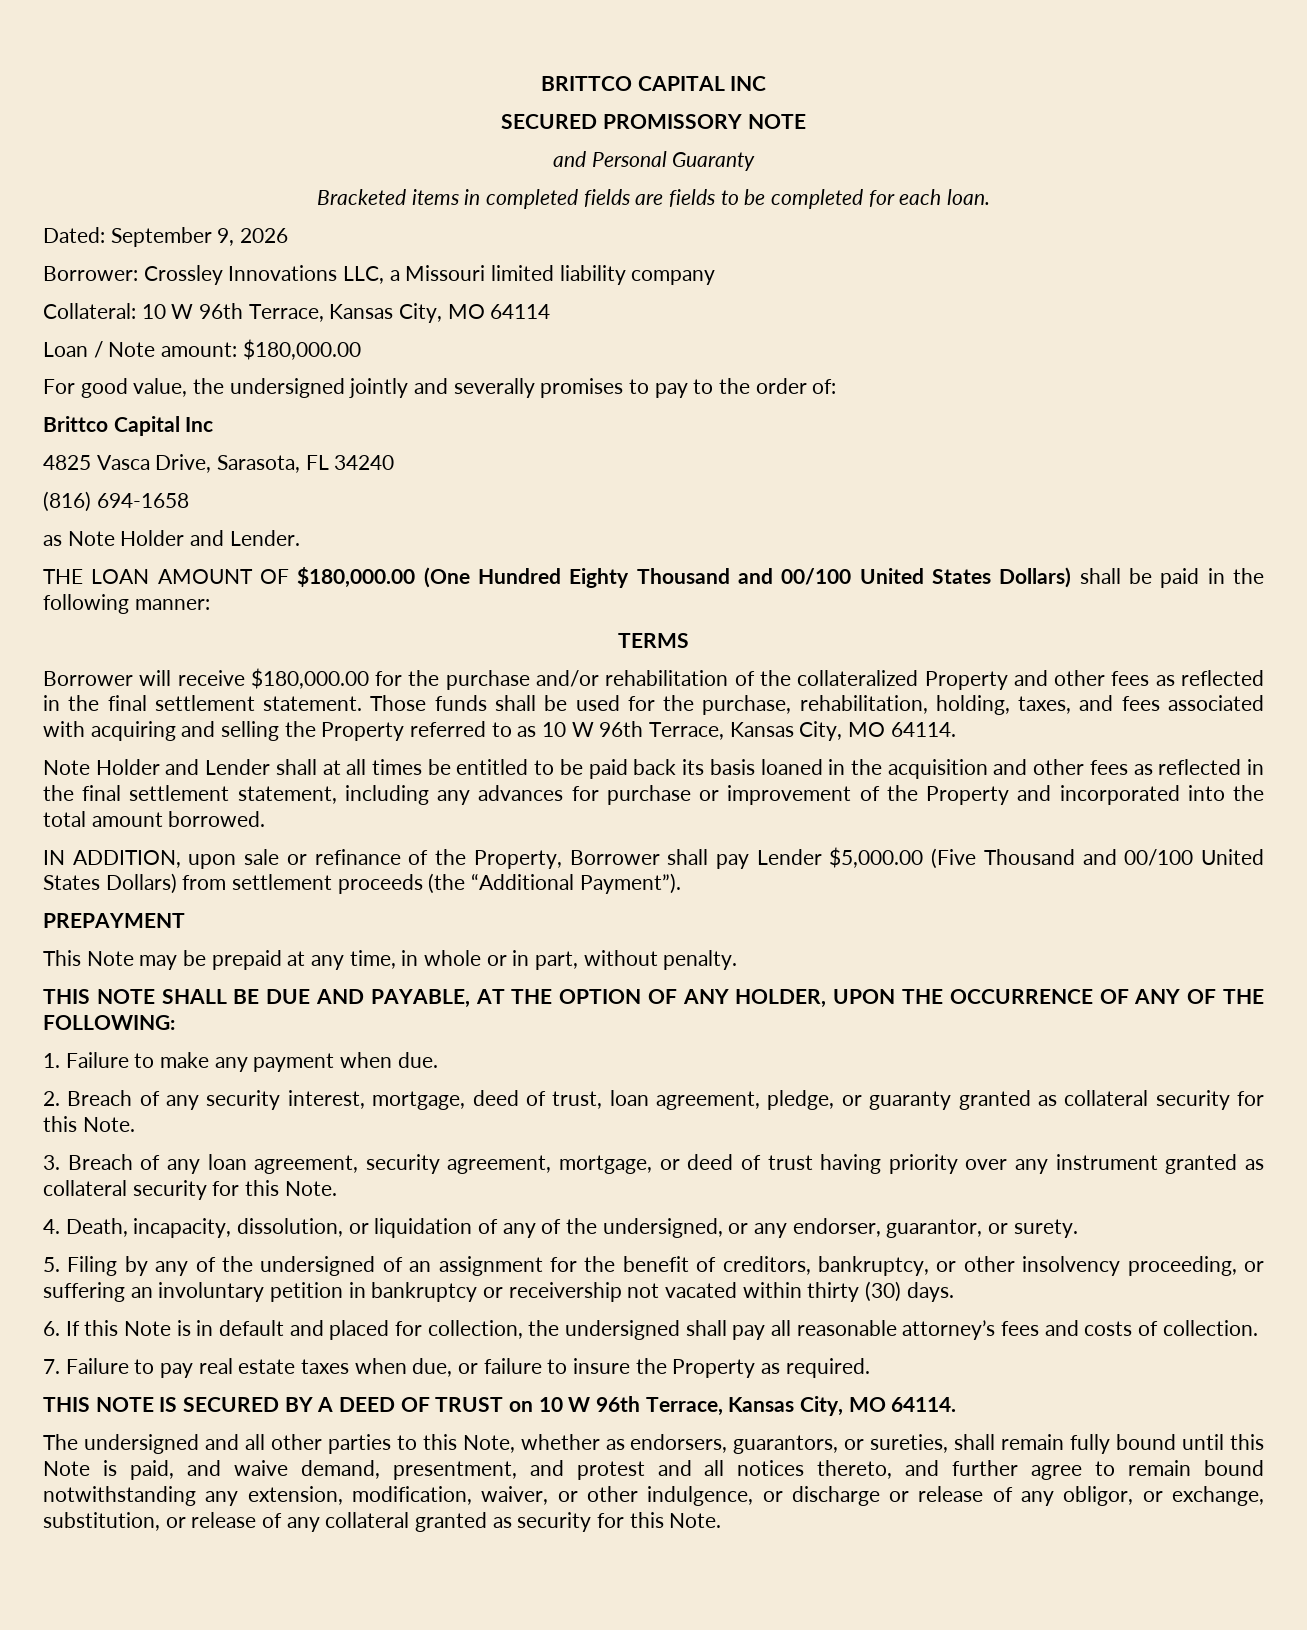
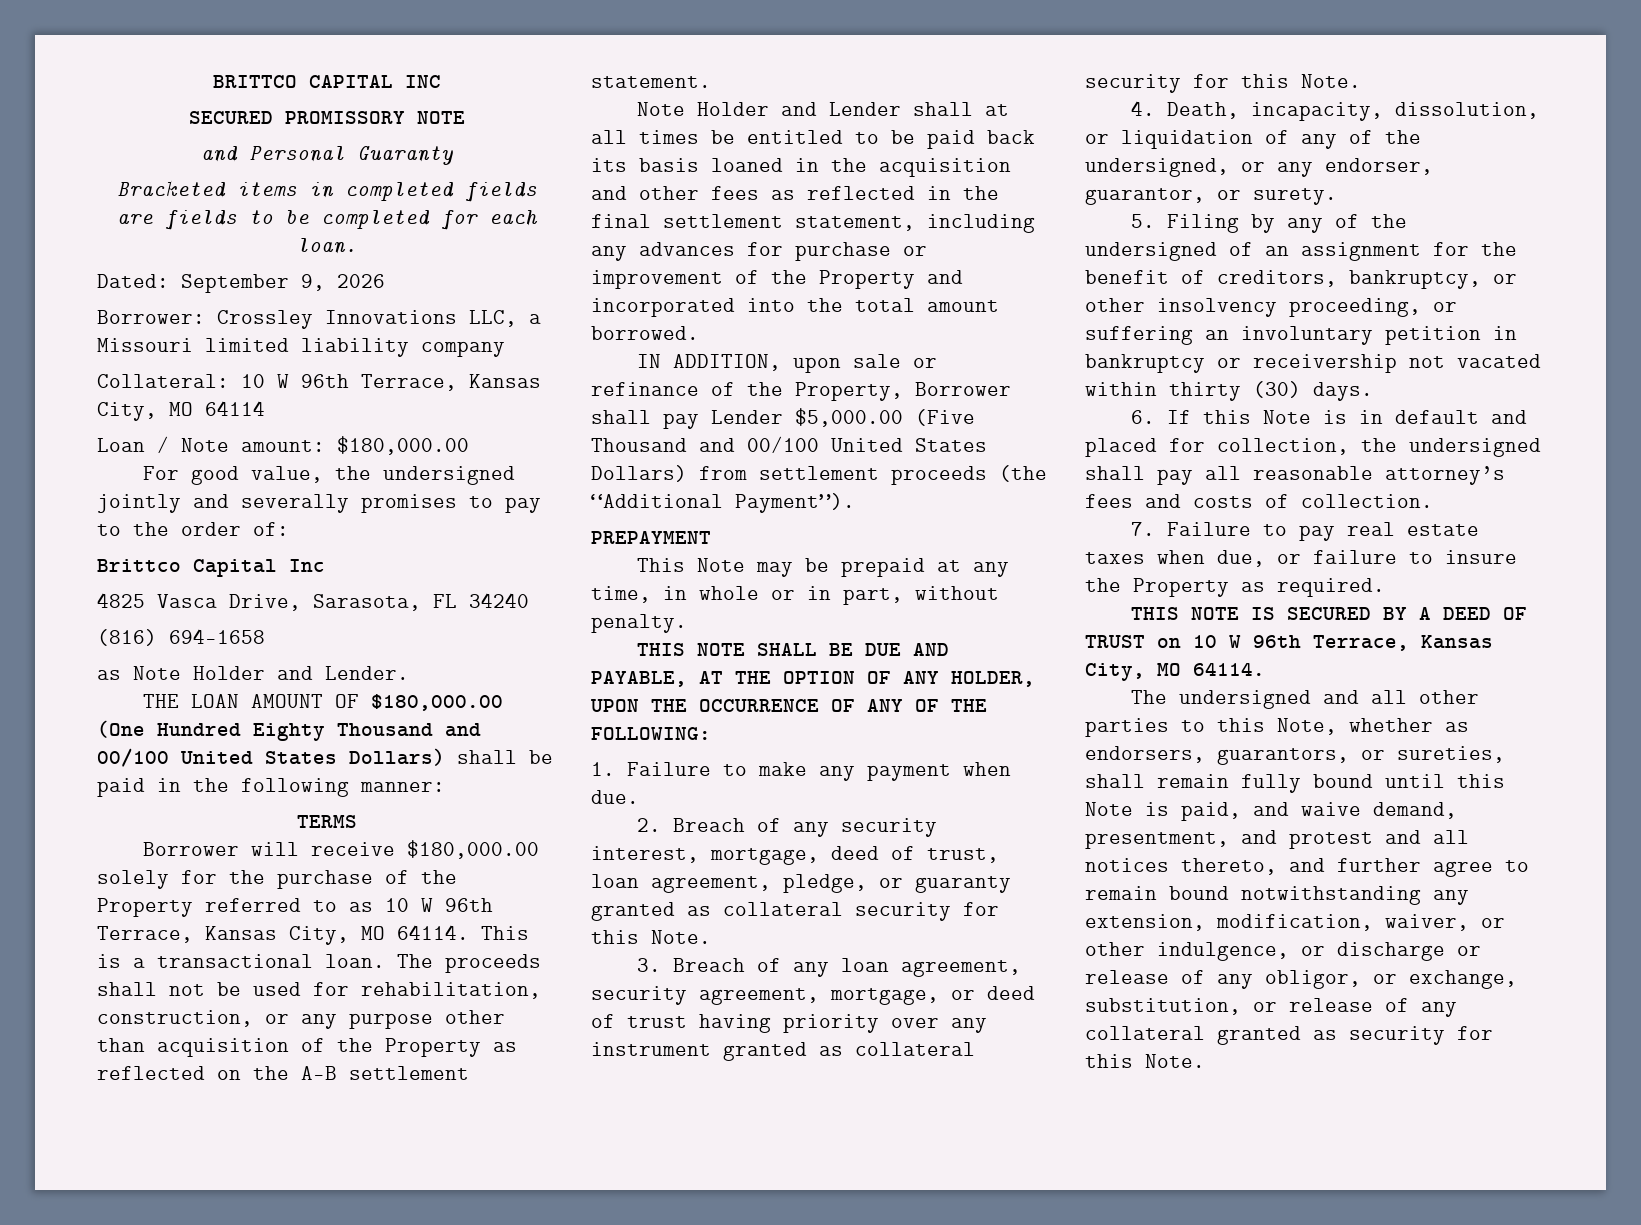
- Borrower will receive $180,000.00 for the purchase and/or rehabilitation of the collateralized Property and other fees as reflected in the final settlement statement. Those funds shall be used for the purchase, rehabilitation, holding, taxes, and fees associated with acquiring and selling the Property referred to as 10 W 96th Terrace, Kansas City, MO 64114.
+ Borrower will receive $180,000.00 solely for the purchase of the Property referred to as 10 W 96th Terrace, Kansas City, MO 64114. This is a transactional loan. The proceeds shall not be used for rehabilitation, construction, or any purpose other than acquisition of the Property as reflected on the A-B settlement statement.

